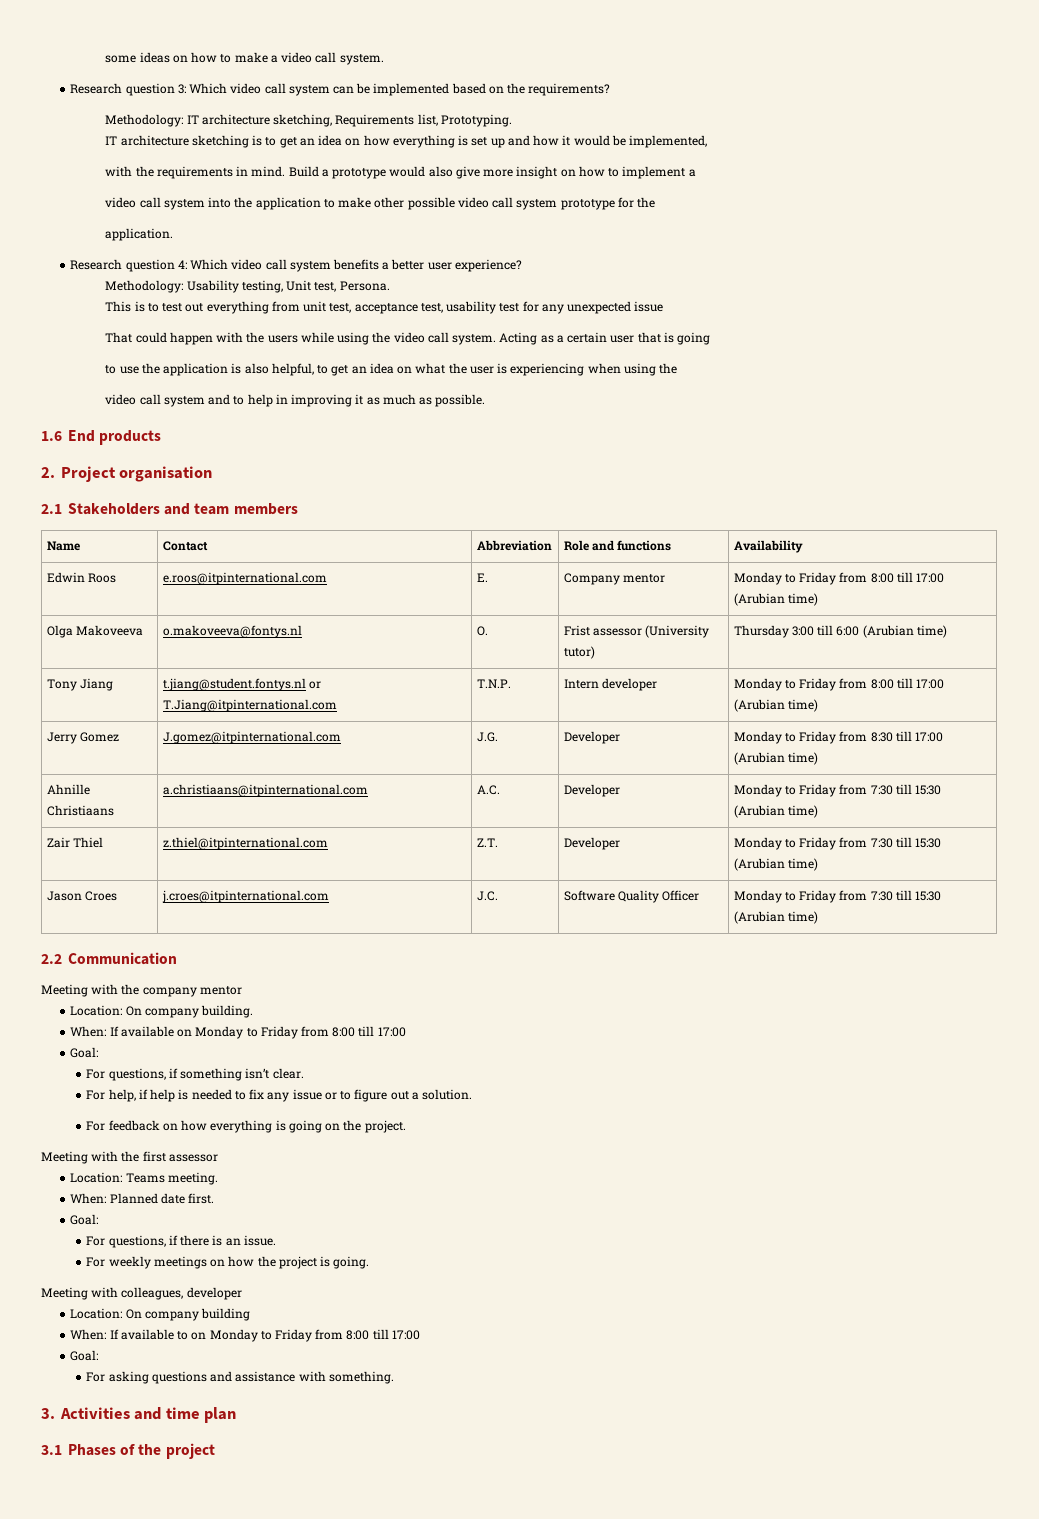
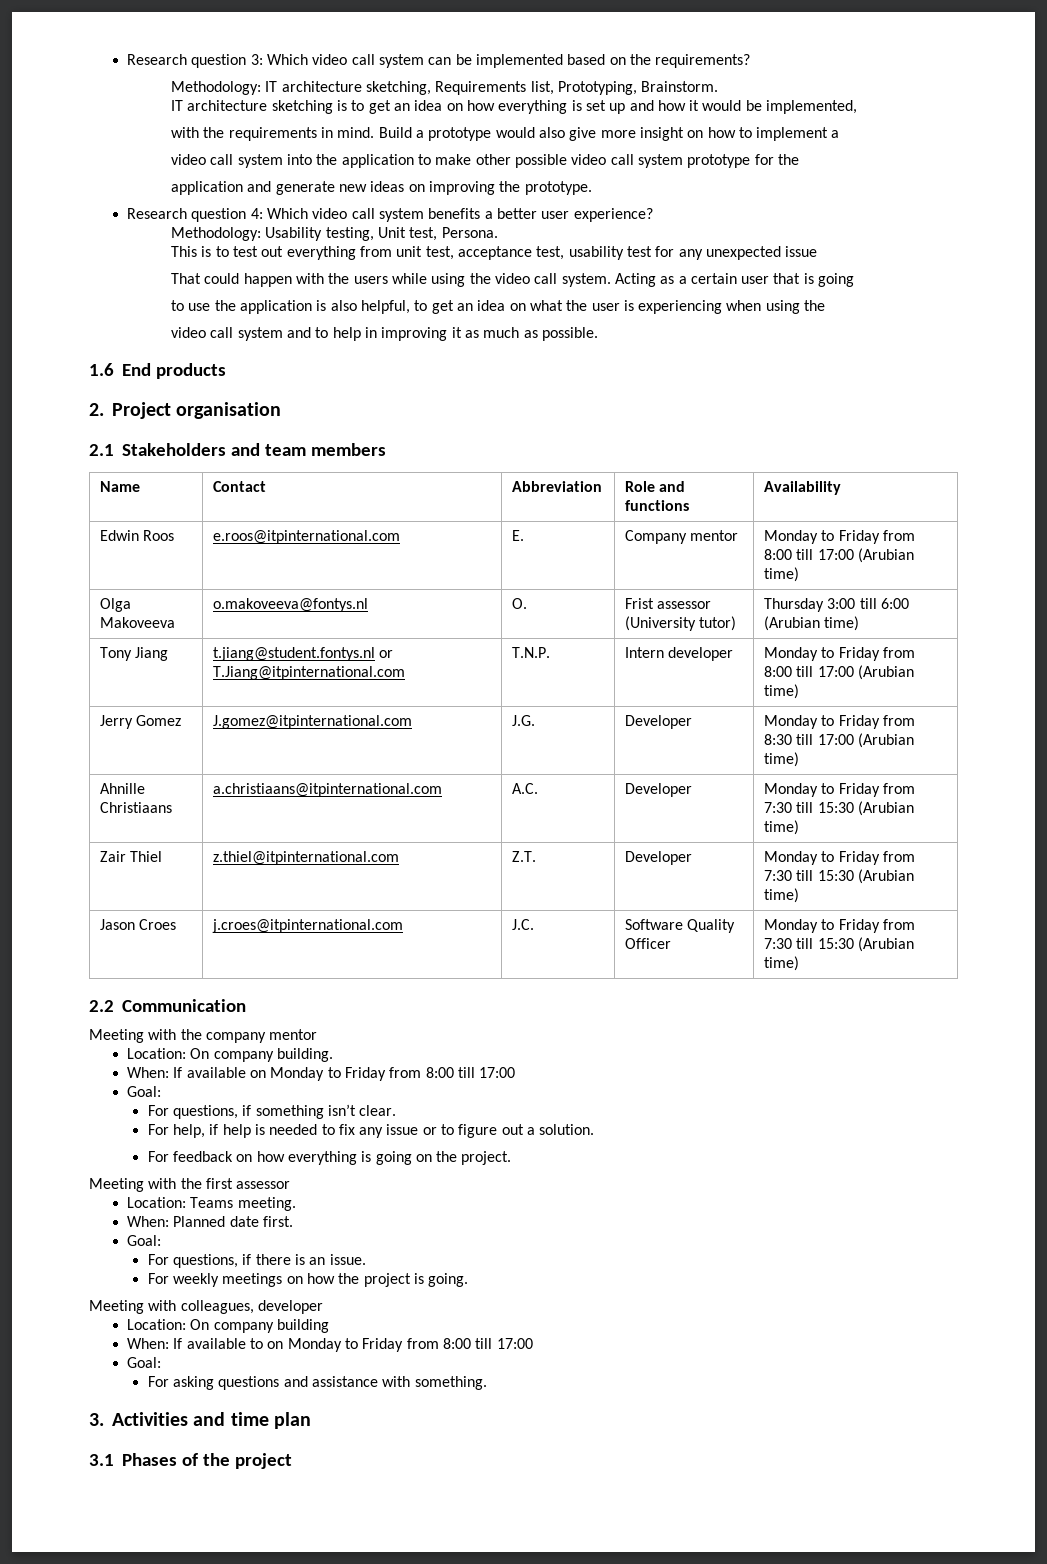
- some ideas on how to make a video call system.
- Methodology: IT architecture sketching, Requirements list, Prototyping.
+ Methodology: IT architecture sketching, Requirements list, Prototyping, Brainstorm.
- application.
+ application and generate new ideas on improving the prototype.

